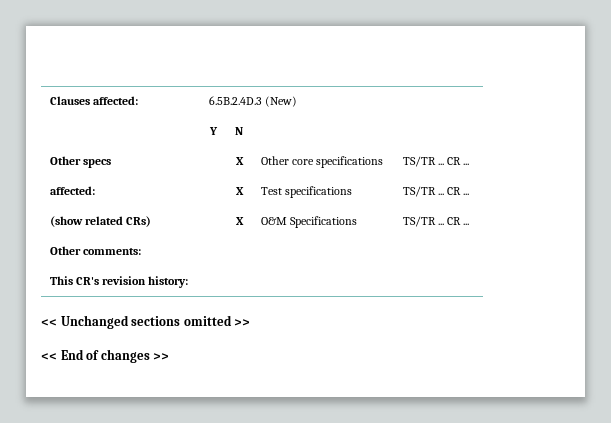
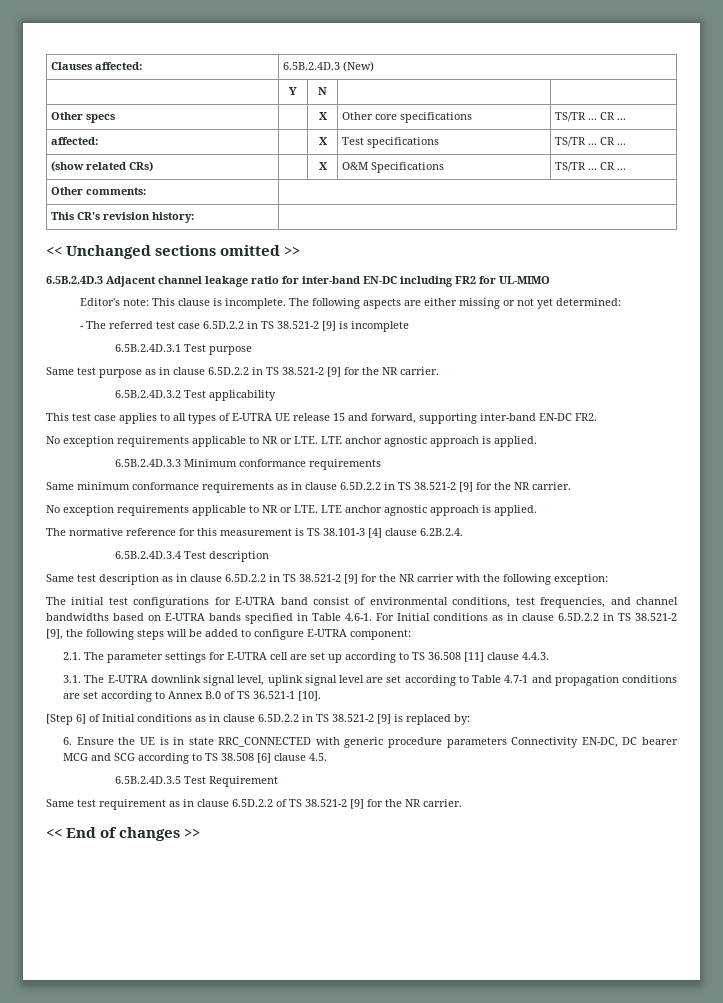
+ 6.5B.2.4D.3 Adjacent channel leakage ratio for inter-band EN-DC including FR2 for UL-MIMO
+ Editor's note: This clause is incomplete. The following aspects are either missing or not yet determined:
+ - The referred test case 6.5D.2.2 in TS 38.521-2 [9] is incomplete
+ 6.5B.2.4D.3.1 Test purpose
+ Same test purpose as in clause 6.5D.2.2 in TS 38.521-2 [9] for the NR carrier.
+ 6.5B.2.4D.3.2 Test applicability
+ This test case applies to all types of E-UTRA UE release 15 and forward, supporting inter-band EN-DC FR2.
+ No exception requirements applicable to NR or LTE. LTE anchor agnostic approach is applied.
+ 6.5B.2.4D.3.3 Minimum conformance requirements
+ Same minimum conformance requirements as in clause 6.5D.2.2 in TS 38.521-2 [9] for the NR carrier.
+ No exception requirements applicable to NR or LTE. LTE anchor agnostic approach is applied.
+ The normative reference for this measurement is TS 38.101-3 [4] clause 6.2B.2.4.
+ 6.5B.2.4D.3.4 Test description
+ Same test description as in clause 6.5D.2.2 in TS 38.521-2 [9] for the NR carrier with the following exception:
+ The initial test configurations for E-UTRA band consist of environmental conditions, test frequencies, and channel bandwidths based on E-UTRA bands specified in Table 4.6-1. For Initial conditions as in clause 6.5D.2.2 in TS 38.521-2 [9], the following steps will be added to configure E-UTRA component:
+ 2.1. The parameter settings for E-UTRA cell are set up according to TS 36.508 [11] clause 4.4.3.
+ 3.1. The E-UTRA downlink signal level, uplink signal level are set according to Table 4.7-1 and propagation conditions are set according to Annex B.0 of TS 36.521-1 [10].
+ [Step 6] of Initial conditions as in clause 6.5D.2.2 in TS 38.521-2 [9] is replaced by:
+ 6. Ensure the UE is in state RRC_CONNECTED with generic procedure parameters Connectivity EN-DC, DC bearer MCG and SCG according to TS 38.508 [6] clause 4.5.
+ 6.5B.2.4D.3.5 Test Requirement
+ Same test requirement as in clause 6.5D.2.2 of TS 38.521-2 [9] for the NR carrier.

